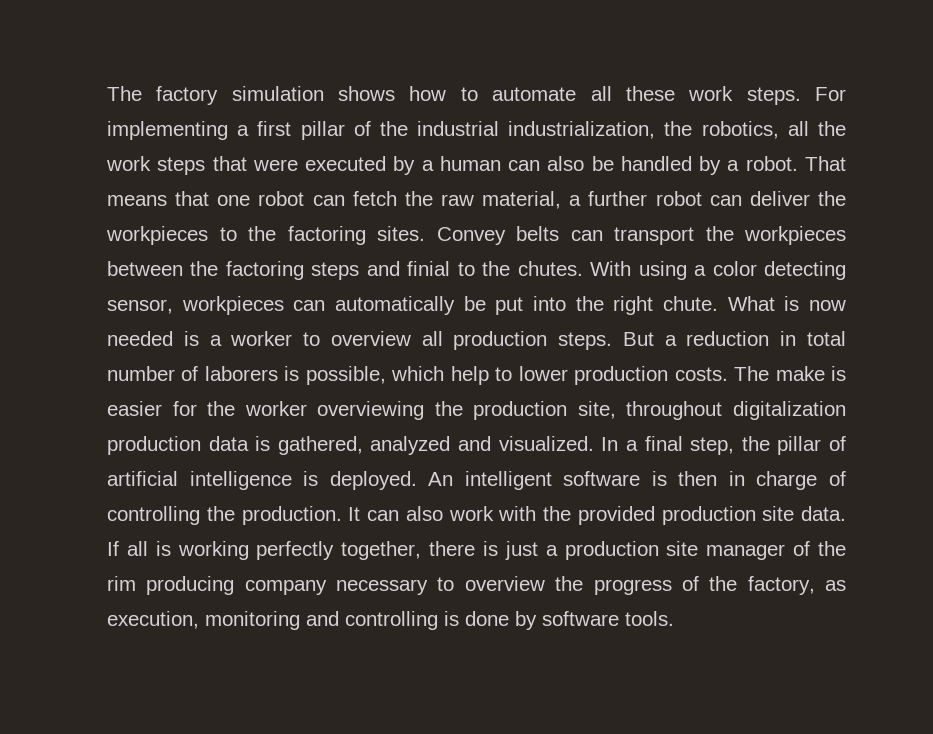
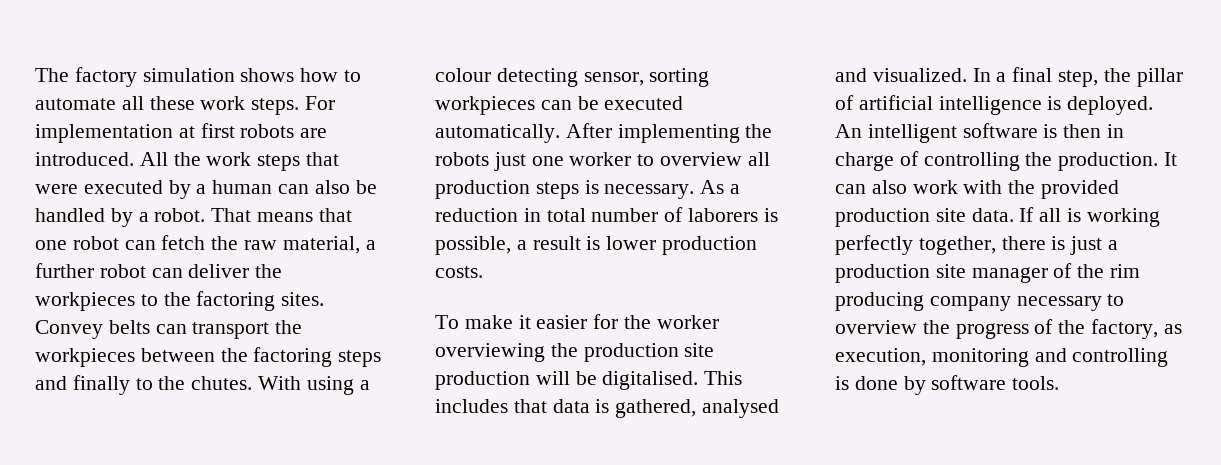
- For implementing a first pillar of the industrial industrialization, the robotics, all the work steps that were executed by a human can also be handled by a robot.
+ For implementation at first robots are introduced. All the work steps that were executed by a human can also be handled by a robot.
- Convey belts can transport the workpieces between the factoring steps and finial to the chutes.
+ Convey belts can transport the workpieces between the factoring steps and finally to the chutes.
- With using a color detecting sensor, workpieces can automatically be put into the right chute. What is now needed is a worker to overview all production steps. But a reduction in total number of laborers is possible, which help to lower production costs. The make is easier for the worker overviewing the production site, throughout digitalization production data is gathered, analyzed and visualized.
+ With using a colour detecting sensor, sorting workpieces can be executed automatically. After implementing the robots just one worker to overview all production steps is necessary. As a reduction in total number of laborers is possible, a result is lower production costs.
+ To make it easier for the worker overviewing the production site production will be digitalised. This includes that data is gathered, analysed and visualized.

